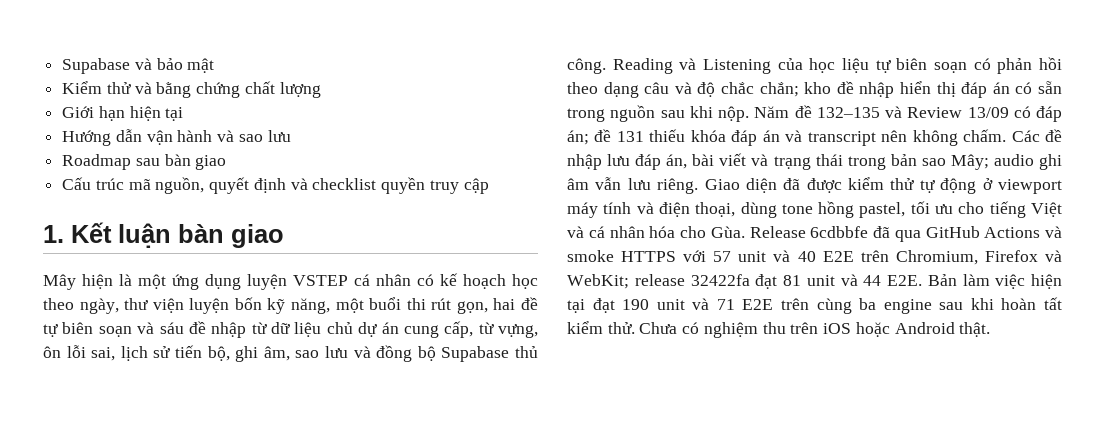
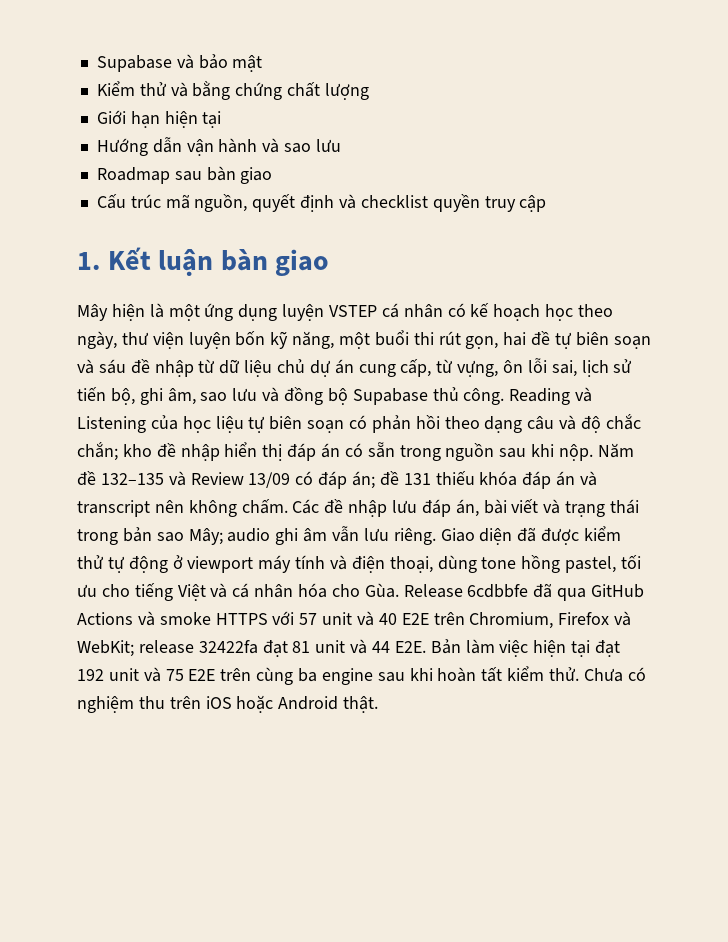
- release 32422fa đạt 81 unit và 44 E2E. Bản làm việc hiện tại đạt 190 unit và 71 E2E trên cùng ba engine sau khi hoàn tất kiểm thử.
+ release 32422fa đạt 81 unit và 44 E2E. Bản làm việc hiện tại đạt 192 unit và 75 E2E trên cùng ba engine sau khi hoàn tất kiểm thử.

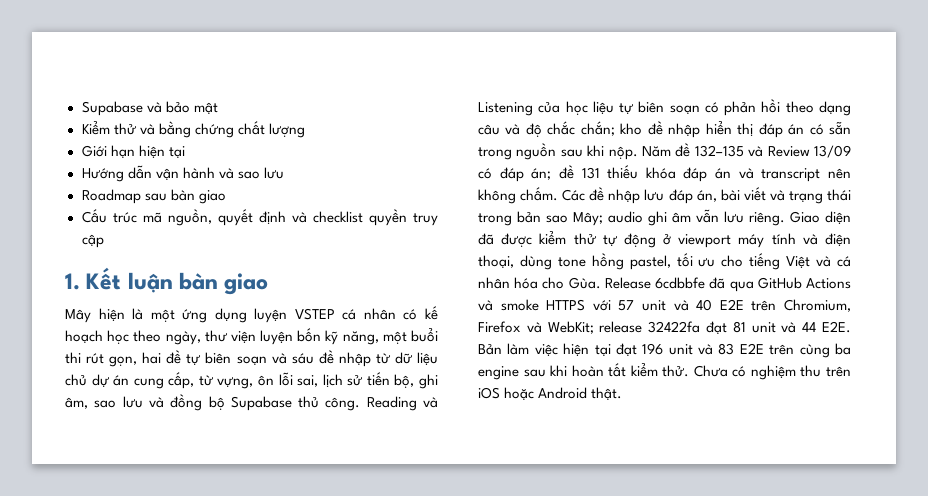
- release 32422fa đạt 81 unit và 44 E2E. Bản làm việc hiện tại đạt 192 unit và 75 E2E trên cùng ba engine sau khi hoàn tất kiểm thử.
+ release 32422fa đạt 81 unit và 44 E2E. Bản làm việc hiện tại đạt 196 unit và 83 E2E trên cùng ba engine sau khi hoàn tất kiểm thử.

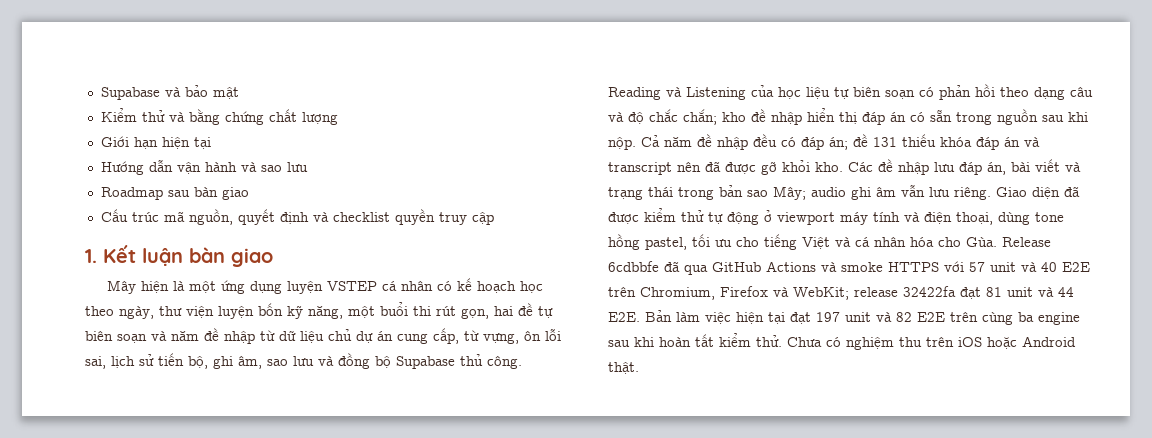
- Mây hiện là một ứng dụng luyện VSTEP cá nhân có kế hoạch học theo ngày, thư viện luyện bốn kỹ năng, một buổi thi rút gọn, hai đề tự biên soạn và sáu đề nhập từ dữ liệu chủ dự án cung cấp, từ vựng, ôn lỗi sai, lịch sử tiến bộ, ghi âm, sao lưu và đồng bộ Supabase thủ công.
+ Mây hiện là một ứng dụng luyện VSTEP cá nhân có kế hoạch học theo ngày, thư viện luyện bốn kỹ năng, một buổi thi rút gọn, hai đề tự biên soạn và năm đề nhập từ dữ liệu chủ dự án cung cấp, từ vựng, ôn lỗi sai, lịch sử tiến bộ, ghi âm, sao lưu và đồng bộ Supabase thủ công.
- Năm đề 132–135 và Review 13/09 có đáp án; đề 131 thiếu khóa đáp án và transcript nên không chấm.
+ Cả năm đề nhập đều có đáp án; đề 131 thiếu khóa đáp án và transcript nên đã được gỡ khỏi kho.
- release 32422fa đạt 81 unit và 44 E2E. Bản làm việc hiện tại đạt 196 unit và 83 E2E trên cùng ba engine sau khi hoàn tất kiểm thử.
+ release 32422fa đạt 81 unit và 44 E2E. Bản làm việc hiện tại đạt 197 unit và 82 E2E trên cùng ba engine sau khi hoàn tất kiểm thử.

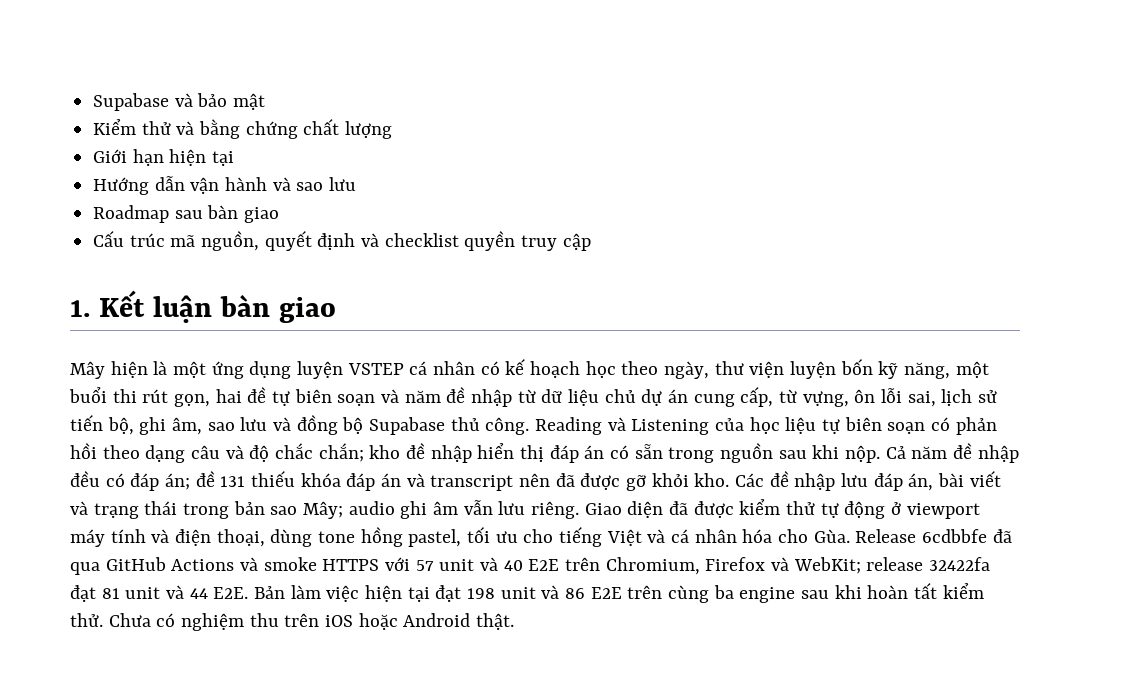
- release 32422fa đạt 81 unit và 44 E2E. Bản làm việc hiện tại đạt 197 unit và 82 E2E trên cùng ba engine sau khi hoàn tất kiểm thử.
+ release 32422fa đạt 81 unit và 44 E2E. Bản làm việc hiện tại đạt 198 unit và 86 E2E trên cùng ba engine sau khi hoàn tất kiểm thử.

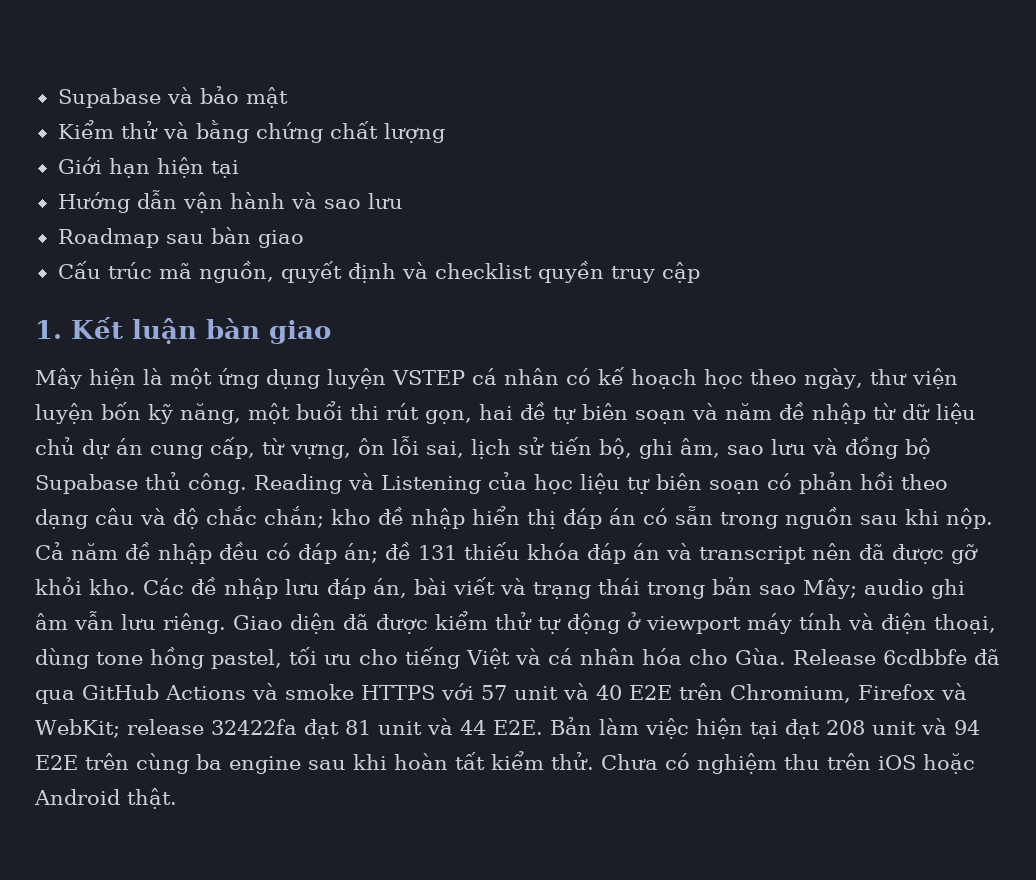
- release 32422fa đạt 81 unit và 44 E2E. Bản làm việc hiện tại đạt 198 unit và 86 E2E trên cùng ba engine sau khi hoàn tất kiểm thử.
+ release 32422fa đạt 81 unit và 44 E2E. Bản làm việc hiện tại đạt 208 unit và 94 E2E trên cùng ba engine sau khi hoàn tất kiểm thử.

